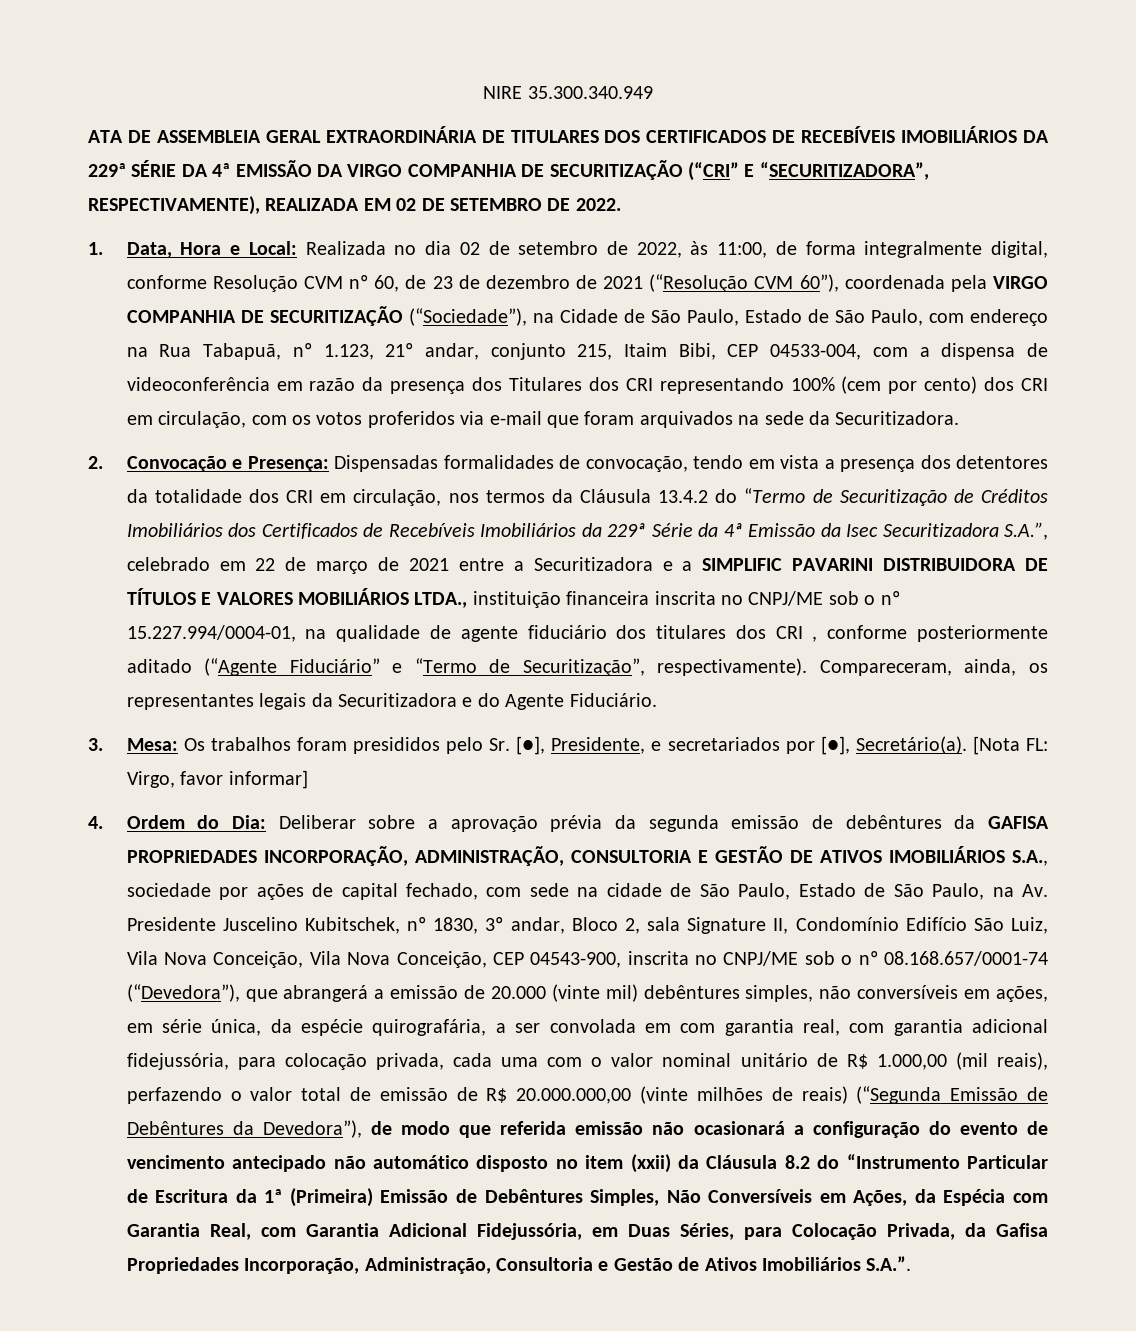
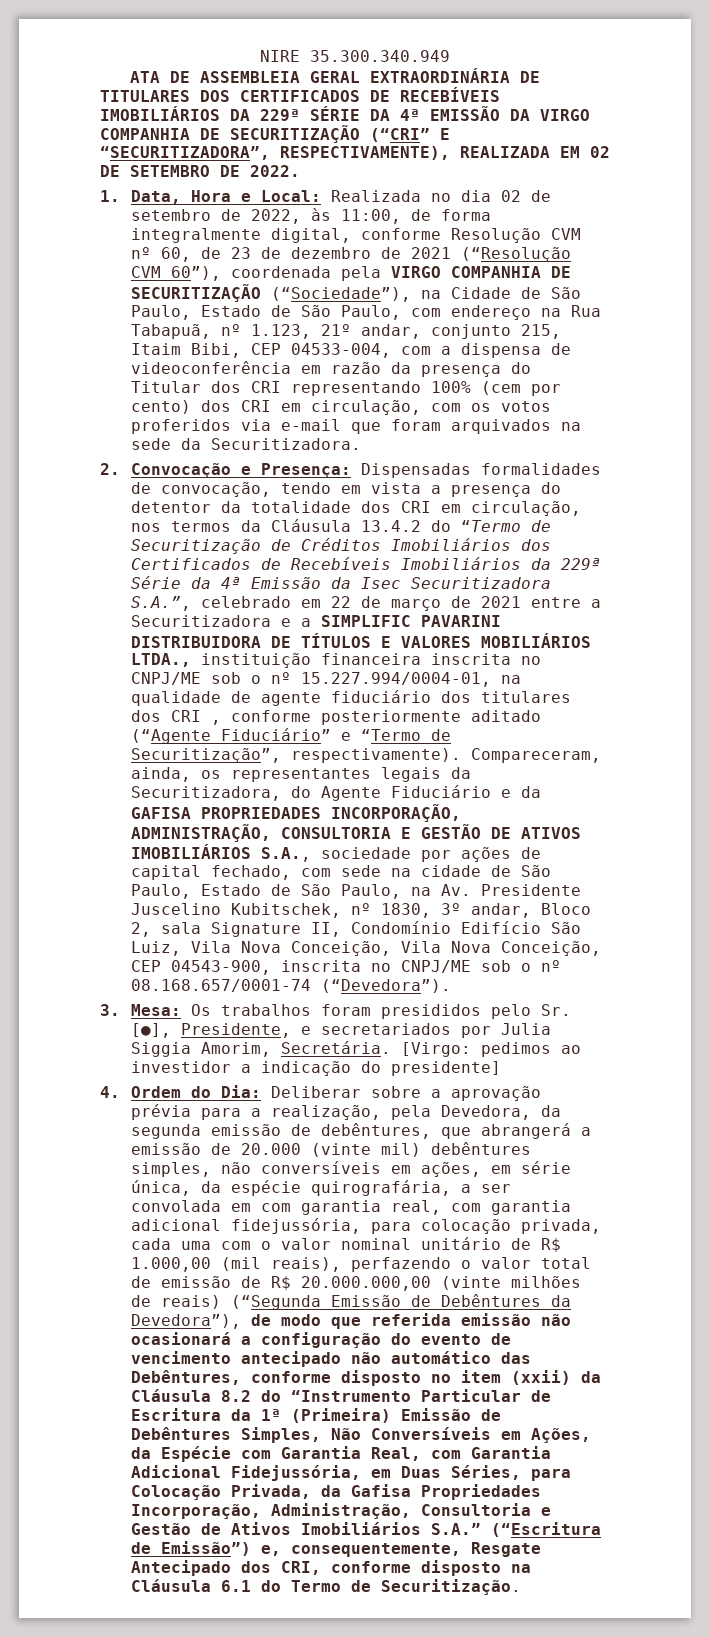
- Realizada no dia 02 de setembro de 2022, às 11:00, de forma integralmente digital, conforme Resolução CVM nº 60, de 23 de dezembro de 2021 (“Resolução CVM 60”), coordenada pela VIRGO COMPANHIA DE SECURITIZAÇÃO (“Sociedade”), na Cidade de São Paulo, Estado de São Paulo, com endereço na Rua Tabapuã, nº 1.123, 21º andar, conjunto 215, Itaim Bibi, CEP 04533-004, com a dispensa de videoconferência em razão da presença dos Titulares dos CRI representando 100% (cem por cento) dos CRI em circulação, com os votos proferidos via e-mail que foram arquivados na sede da Securitizadora.
+ Realizada no dia 02 de setembro de 2022, às 11:00, de forma integralmente digital, conforme Resolução CVM nº 60, de 23 de dezembro de 2021 (“Resolução CVM 60”), coordenada pela VIRGO COMPANHIA DE SECURITIZAÇÃO (“Sociedade”), na Cidade de São Paulo, Estado de São Paulo, com endereço na Rua Tabapuã, nº 1.123, 21º andar, conjunto 215, Itaim Bibi, CEP 04533-004, com a dispensa de videoconferência em razão da presença do Titular dos CRI representando 100% (cem por cento) dos CRI em circulação, com os votos proferidos via e-mail que foram arquivados na sede da Securitizadora.
- Dispensadas formalidades de convocação, tendo em vista a presença dos detentores da totalidade dos CRI em circulação, nos termos da Cláusula 13.4.2 do “Termo de Securitização de Créditos Imobiliários dos Certificados de Recebíveis Imobiliários da 229ª Série da 4ª Emissão da Isec Securitizadora S.A.”, celebrado em 22 de março de 2021 entre a Securitizadora e a SIMPLIFIC PAVARINI DISTRIBUIDORA DE TÍTULOS E VALORES MOBILIÁRIOS LTDA., instituição financeira inscrita no CNPJ/ME sob o nº 15.227.994/0004-01, na qualidade de agente fiduciário dos titulares dos CRI , conforme posteriormente aditado (“Agente Fiduciário” e “Termo de Securitização”, respectivamente).
+ Dispensadas formalidades de convocação, tendo em vista a presença do detentor da totalidade dos CRI em circulação, nos termos da Cláusula 13.4.2 do “Termo de Securitização de Créditos Imobiliários dos Certificados de Recebíveis Imobiliários da 229ª Série da 4ª Emissão da Isec Securitizadora S.A.”, celebrado em 22 de março de 2021 entre a Securitizadora e a SIMPLIFIC PAVARINI DISTRIBUIDORA DE TÍTULOS E VALORES MOBILIÁRIOS LTDA., instituição financeira inscrita no CNPJ/ME sob o nº 15.227.994/0004-01, na qualidade de agente fiduciário dos titulares dos CRI , conforme posteriormente aditado (“Agente Fiduciário” e “Termo de Securitização”, respectivamente).
- Compareceram, ainda, os representantes legais da Securitizadora e do Agente Fiduciário.
- 3. Mesa: Os trabalhos foram presididos pelo Sr. [●], Presidente, e secretariados por [●], Secretário(a). [Nota FL: Virgo, favor informar]
- 4. Ordem do Dia: Deliberar sobre a aprovação prévia da segunda emissão de debêntures da GAFISA PROPRIEDADES INCORPORAÇÃO, ADMINISTRAÇÃO, CONSULTORIA E GESTÃO DE ATIVOS IMOBILIÁRIOS S.A., sociedade por ações de capital fechado, com sede na cidade de São Paulo, Estado de São Paulo, na Av. Presidente Juscelino Kubitschek, nº 1830, 3º andar, Bloco 2, sala Signature II, Condomínio Edifício São Luiz, Vila Nova Conceição, Vila Nova Conceição, CEP 04543-900, inscrita no CNPJ/ME sob o nº 08.168.657/0001-74 (“Devedora”), que abrangerá a emissão de 20.000 (vinte mil) debêntures simples, não conversíveis em ações, em série única, da espécie quirografária, a ser convolada em com garantia real, com garantia adicional fidejussória, para colocação privada, cada uma com o valor nominal unitário de R$ 1.000,00 (mil reais), perfazendo o valor total de emissão de R$ 20.000.000,00 (vinte milhões de reais) (“Segunda Emissão de Debêntures da Devedora”), de modo que referida emissão não ocasionará a configuração do evento de vencimento antecipado não automático disposto no item (xxii) da Cláusula 8.2 do “Instrumento Particular de Escritura da 1ª (Primeira) Emissão de Debêntures Simples, Não Conversíveis em Ações, da Espécia com Garantia Real, com Garantia Adicional Fidejussória, em Duas Séries, para Colocação Privada, da Gafisa Propriedades Incorporação, Administração, Consultoria e Gestão de Ativos Imobiliários S.A.”.
+ Compareceram, ainda, os representantes legais da Securitizadora, do Agente Fiduciário e da GAFISA PROPRIEDADES INCORPORAÇÃO, ADMINISTRAÇÃO, CONSULTORIA E GESTÃO DE ATIVOS IMOBILIÁRIOS S.A., sociedade por ações de capital fechado, com sede na cidade de São Paulo, Estado de São Paulo, na Av. Presidente Juscelino Kubitschek, nº 1830, 3º andar, Bloco 2, sala Signature II, Condomínio Edifício São Luiz, Vila Nova Conceição, Vila Nova Conceição, CEP 04543-900, inscrita no CNPJ/ME sob o nº 08.168.657/0001-74 (“Devedora”).
+ 3. Mesa: Os trabalhos foram presididos pelo Sr. [●], Presidente, e secretariados por Julia Siggia Amorim, Secretária. [Virgo: pedimos ao investidor a indicação do presidente]
+ 4. Ordem do Dia: Deliberar sobre a aprovação prévia para a realização, pela Devedora, da segunda emissão de debêntures, que abrangerá a emissão de 20.000 (vinte mil) debêntures simples, não conversíveis em ações, em série única, da espécie quirografária, a ser convolada em com garantia real, com garantia adicional fidejussória, para colocação privada, cada uma com o valor nominal unitário de R$ 1.000,00 (mil reais), perfazendo o valor total de emissão de R$ 20.000.000,00 (vinte milhões de reais) (“Segunda Emissão de Debêntures da Devedora”), de modo que referida emissão não ocasionará a configuração do evento de vencimento antecipado não automático das Debêntures, conforme disposto no item (xxii) da Cláusula 8.2 do “Instrumento Particular de Escritura da 1ª (Primeira) Emissão de Debêntures Simples, Não Conversíveis em Ações, da Espécie com Garantia Real, com Garantia Adicional Fidejussória, em Duas Séries, para Colocação Privada, da Gafisa Propriedades Incorporação, Administração, Consultoria e Gestão de Ativos Imobiliários S.A.” (“Escritura de Emissão”) e, consequentemente, Resgate Antecipado dos CRI, conforme disposto na Cláusula 6.1 do Termo de Securitização.

